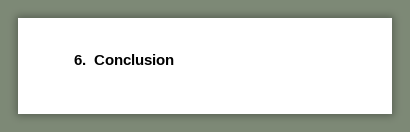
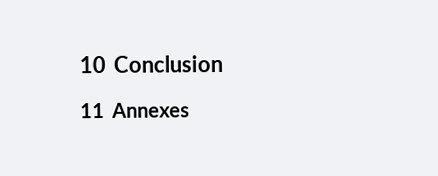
- 6. Conclusion
+ 10 Conclusion
+ 11 Annexes

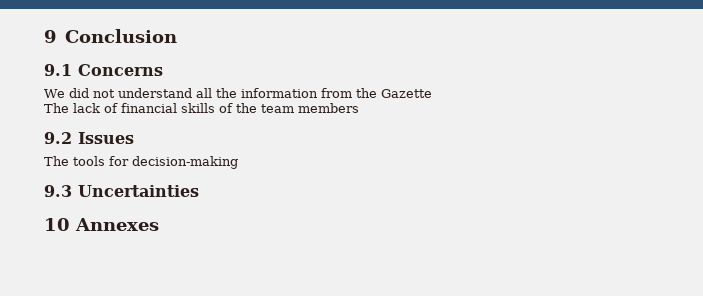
- 10 Conclusion
+ 9 Conclusion
- 11 Annexes
+ 9.1 Concerns
+ We did not understand all the information from the Gazette
+ The lack of financial skills of the team members
+ 9.2 Issues
+ The tools for decision-making
+ 9.3 Uncertainties
+ 10 Annexes

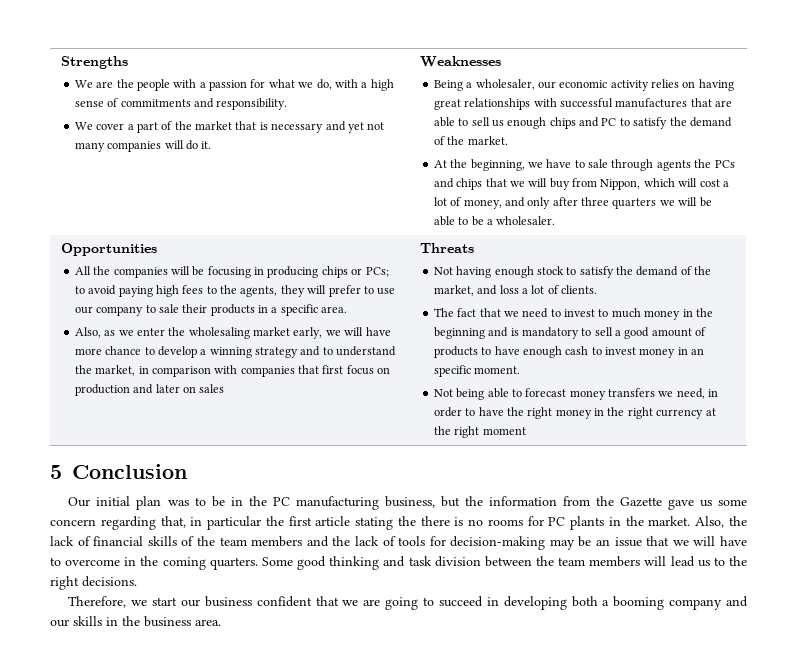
- 9 Conclusion
- 9.1 Concerns
- We did not understand all the information from the Gazette
- The lack of financial skills of the team members
- 9.2 Issues
- The tools for decision-making
- 9.3 Uncertainties
- 10 Annexes
+ Strengths
+ We are the people with a passion for what we do, with a high sense of commitments and responsibility.
+ We cover a part of the market that is necessary and yet not many companies will do it. | Weaknesses
+ Being a wholesaler, our economic activity relies on having great relationships with successful manufactures that are able to sell us enough chips and PC to satisfy the demand of the market.
+ At the beginning, we have to sale through agents the PCs and chips that we will buy from Nippon, which will cost a lot of money, and only after three quarters we will be able to be a wholesaler.
+ Opportunities
+ All the companies will be focusing in producing chips or PCs; to avoid paying high fees to the agents, they will prefer to use our company to sale their products in a specific area.
+ Also, as we enter the wholesaling market early, we will have more chance to develop a winning strategy and to understand the market, in comparison with companies that first focus on production and later on sales | Threats
+ Not having enough stock to satisfy the demand of the market, and loss a lot of clients.
+ The fact that we need to invest to much money in the beginning and is mandatory to sell a good amount of products to have enough cash to invest money in an specific moment.
+ Not being able to forecast money transfers we need, in order to have the right money in the right currency at the right moment
+ 5 Conclusion
+ Our initial plan was to be in the PC manufacturing business, but the information from the Gazette gave us some concern regarding that, in particular the first article stating the there is no rooms for PC plants in the market. Also, the lack of financial skills of the team members and the lack of tools for decision-making may be an issue that we will have to overcome in the coming quarters. Some good thinking and task division between the team members will lead us to the right decisions.
+ Therefore, we start our business confident that we are going to succeed in developing both a booming company and our skills in the business area.

